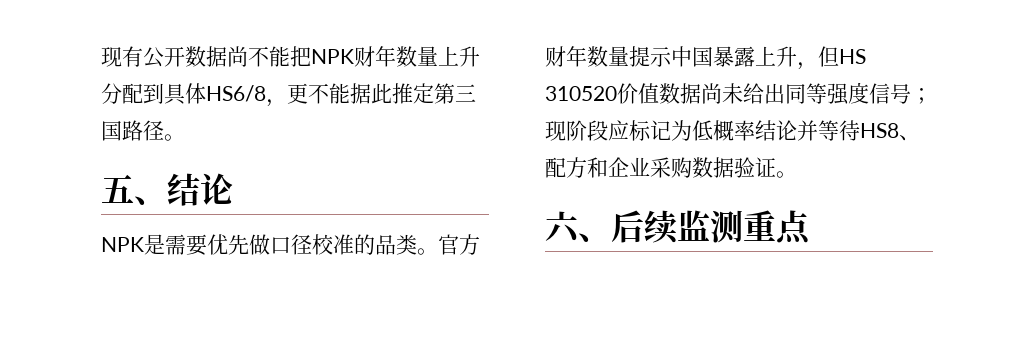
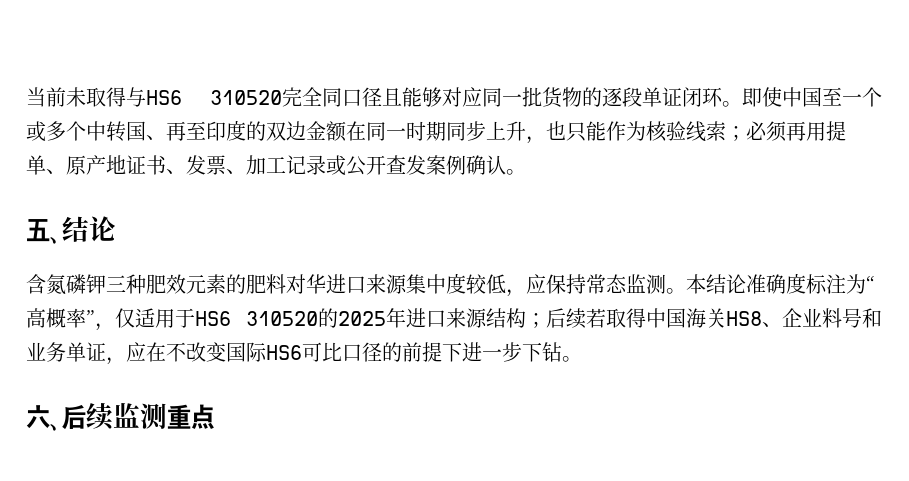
- 现有公开数据尚不能把NPK财年数量上升分配到具体HS6/8，更不能据此推定第三国路径。
+ 当前未取得与HS6 310520完全同口径且能够对应同一批货物的逐段单证闭环。即使中国至一个或多个中转国、再至印度的双边金额在同一时期同步上升，也只能作为核验线索；必须再用提单、原产地证书、发票、加工记录或公开查发案例确认。
  五、结论
- NPK是需要优先做口径校准的品类。官方财年数量提示中国暴露上升，但HS 310520价值数据尚未给出同等强度信号；现阶段应标记为低概率结论并等待HS8、配方和企业采购数据验证。
+ 含氮磷钾三种肥效元素的肥料对华进口来源集中度较低，应保持常态监测。本结论准确度标注为“高概率”，仅适用于HS6 310520的2025年进口来源结构；后续若取得中国海关HS8、企业料号和业务单证，应在不改变国际HS6可比口径的前提下进一步下钻。

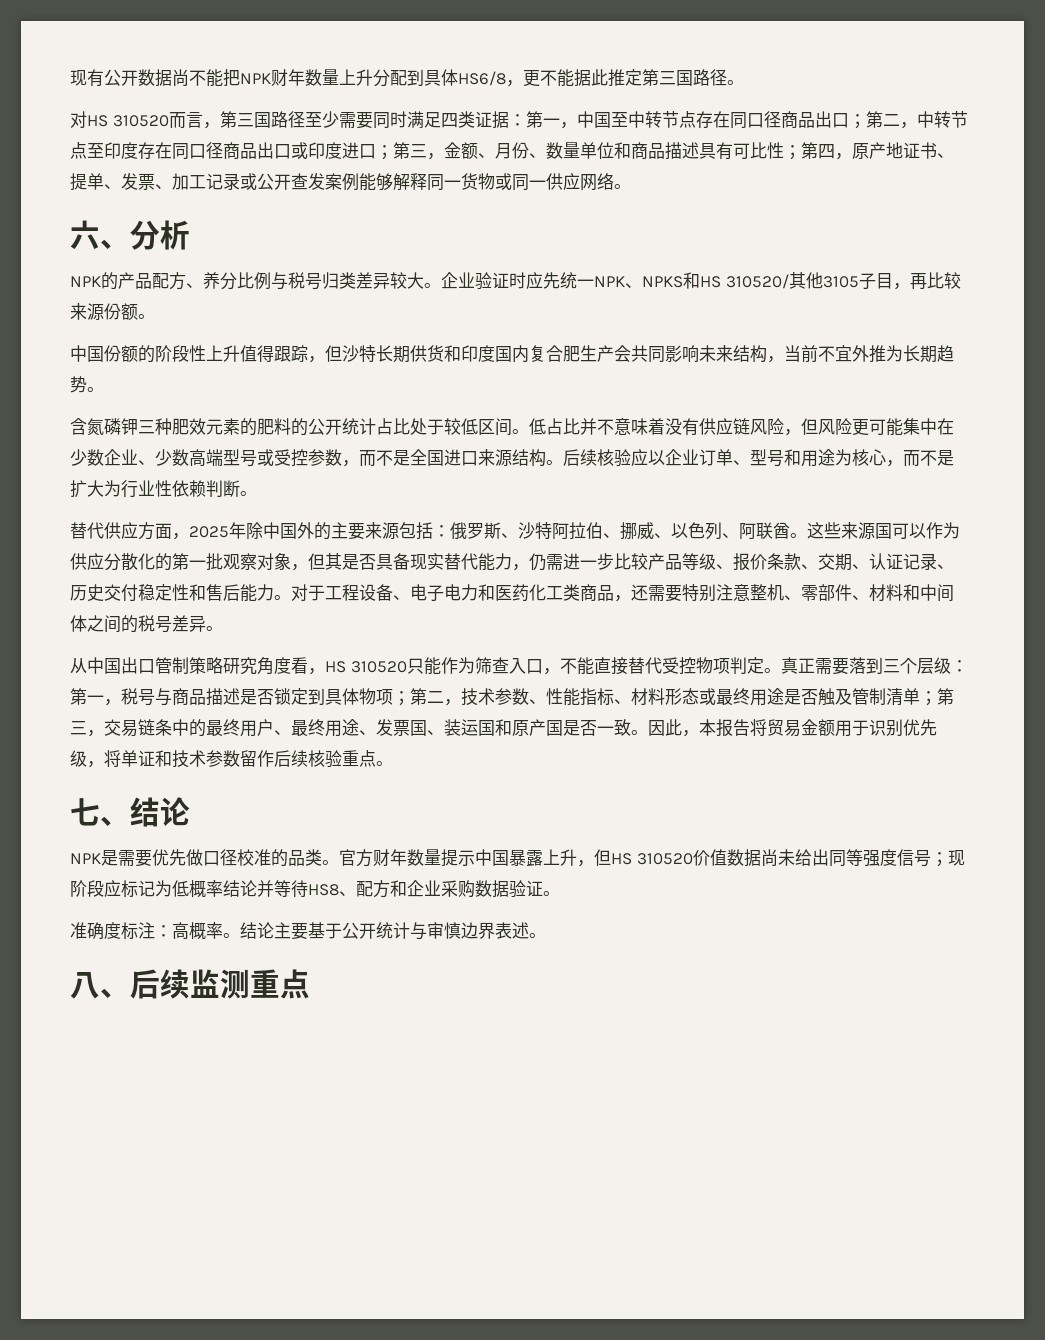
- 当前未取得与HS6 310520完全同口径且能够对应同一批货物的逐段单证闭环。即使中国至一个或多个中转国、再至印度的双边金额在同一时期同步上升，也只能作为核验线索；必须再用提单、原产地证书、发票、加工记录或公开查发案例确认。
- 五、结论
+ 现有公开数据尚不能把NPK财年数量上升分配到具体HS6/8，更不能据此推定第三国路径。
+ 对HS 310520而言，第三国路径至少需要同时满足四类证据：第一，中国至中转节点存在同口径商品出口；第二，中转节点至印度存在同口径商品出口或印度进口；第三，金额、月份、数量单位和商品描述具有可比性；第四，原产地证书、提单、发票、加工记录或公开查发案例能够解释同一货物或同一供应网络。
+ 六、分析
+ NPK的产品配方、养分比例与税号归类差异较大。企业验证时应先统一NPK、NPKS和HS 310520/其他3105子目，再比较来源份额。
+ 中国份额的阶段性上升值得跟踪，但沙特长期供货和印度国内复合肥生产会共同影响未来结构，当前不宜外推为长期趋势。
- 含氮磷钾三种肥效元素的肥料对华进口来源集中度较低，应保持常态监测。本结论准确度标注为“高概率”，仅适用于HS6 310520的2025年进口来源结构；后续若取得中国海关HS8、企业料号和业务单证，应在不改变国际HS6可比口径的前提下进一步下钻。
- 六、后续监测重点
+ 含氮磷钾三种肥效元素的肥料的公开统计占比处于较低区间。低占比并不意味着没有供应链风险，但风险更可能集中在少数企业、少数高端型号或受控参数，而不是全国进口来源结构。后续核验应以企业订单、型号和用途为核心，而不是扩大为行业性依赖判断。
+ 替代供应方面，2025年除中国外的主要来源包括：俄罗斯、沙特阿拉伯、挪威、以色列、阿联酋。这些来源国可以作为供应分散化的第一批观察对象，但其是否具备现实替代能力，仍需进一步比较产品等级、报价条款、交期、认证记录、历史交付稳定性和售后能力。对于工程设备、电子电力和医药化工类商品，还需要特别注意整机、零部件、材料和中间体之间的税号差异。
+ 从中国出口管制策略研究角度看，HS 310520只能作为筛查入口，不能直接替代受控物项判定。真正需要落到三个层级：第一，税号与商品描述是否锁定到具体物项；第二，技术参数、性能指标、材料形态或最终用途是否触及管制清单；第三，交易链条中的最终用户、最终用途、发票国、装运国和原产国是否一致。因此，本报告将贸易金额用于识别优先级，将单证和技术参数留作后续核验重点。
+ 七、结论
+ NPK是需要优先做口径校准的品类。官方财年数量提示中国暴露上升，但HS 310520价值数据尚未给出同等强度信号；现阶段应标记为低概率结论并等待HS8、配方和企业采购数据验证。
+ 准确度标注：高概率。结论主要基于公开统计与审慎边界表述。
+ 八、后续监测重点

